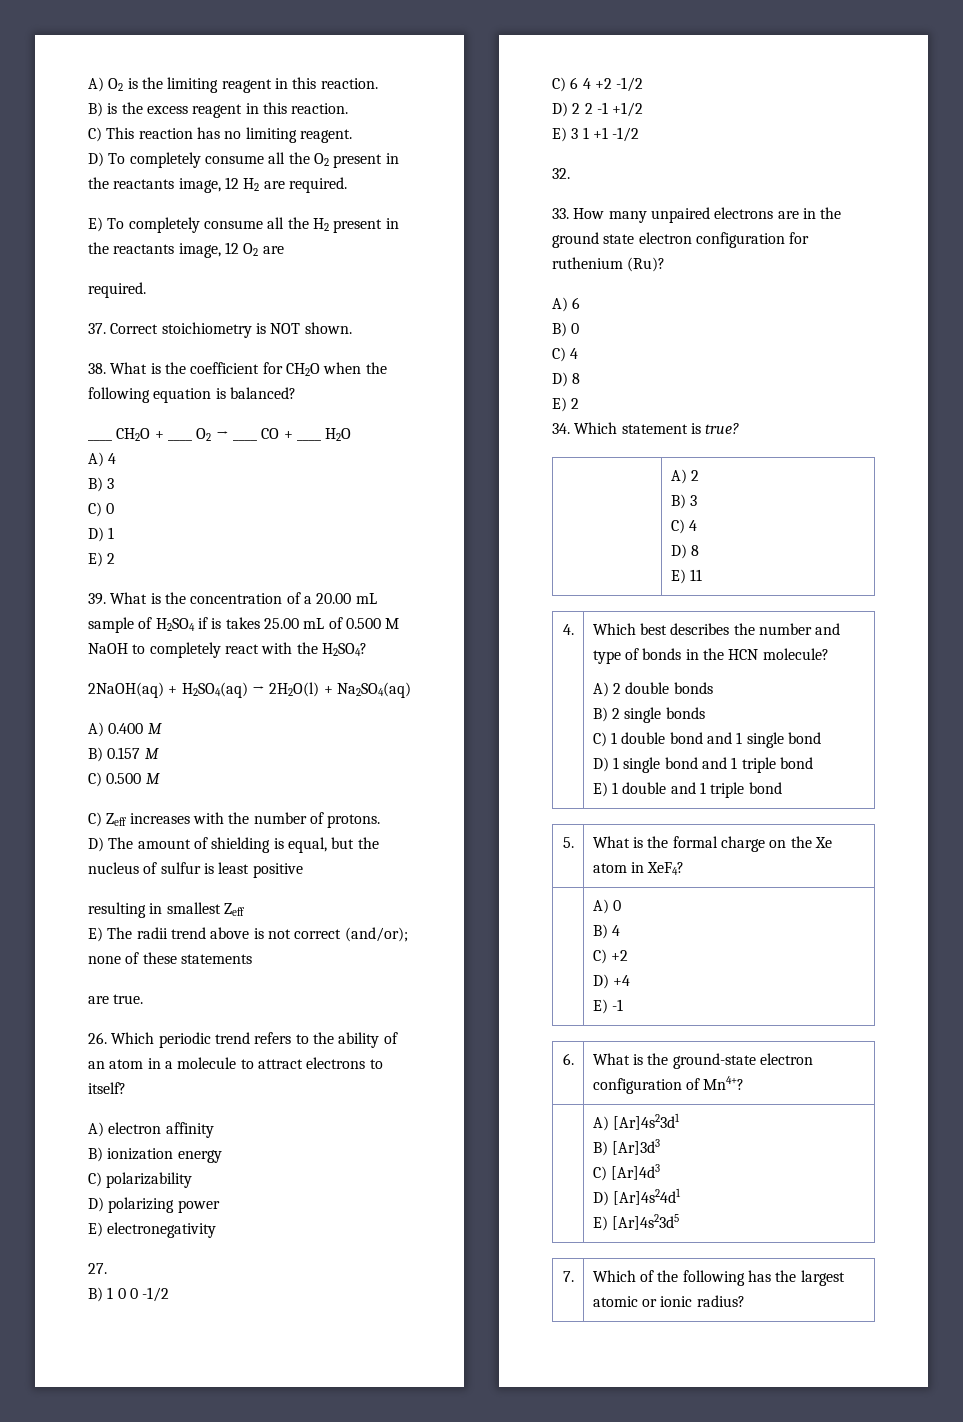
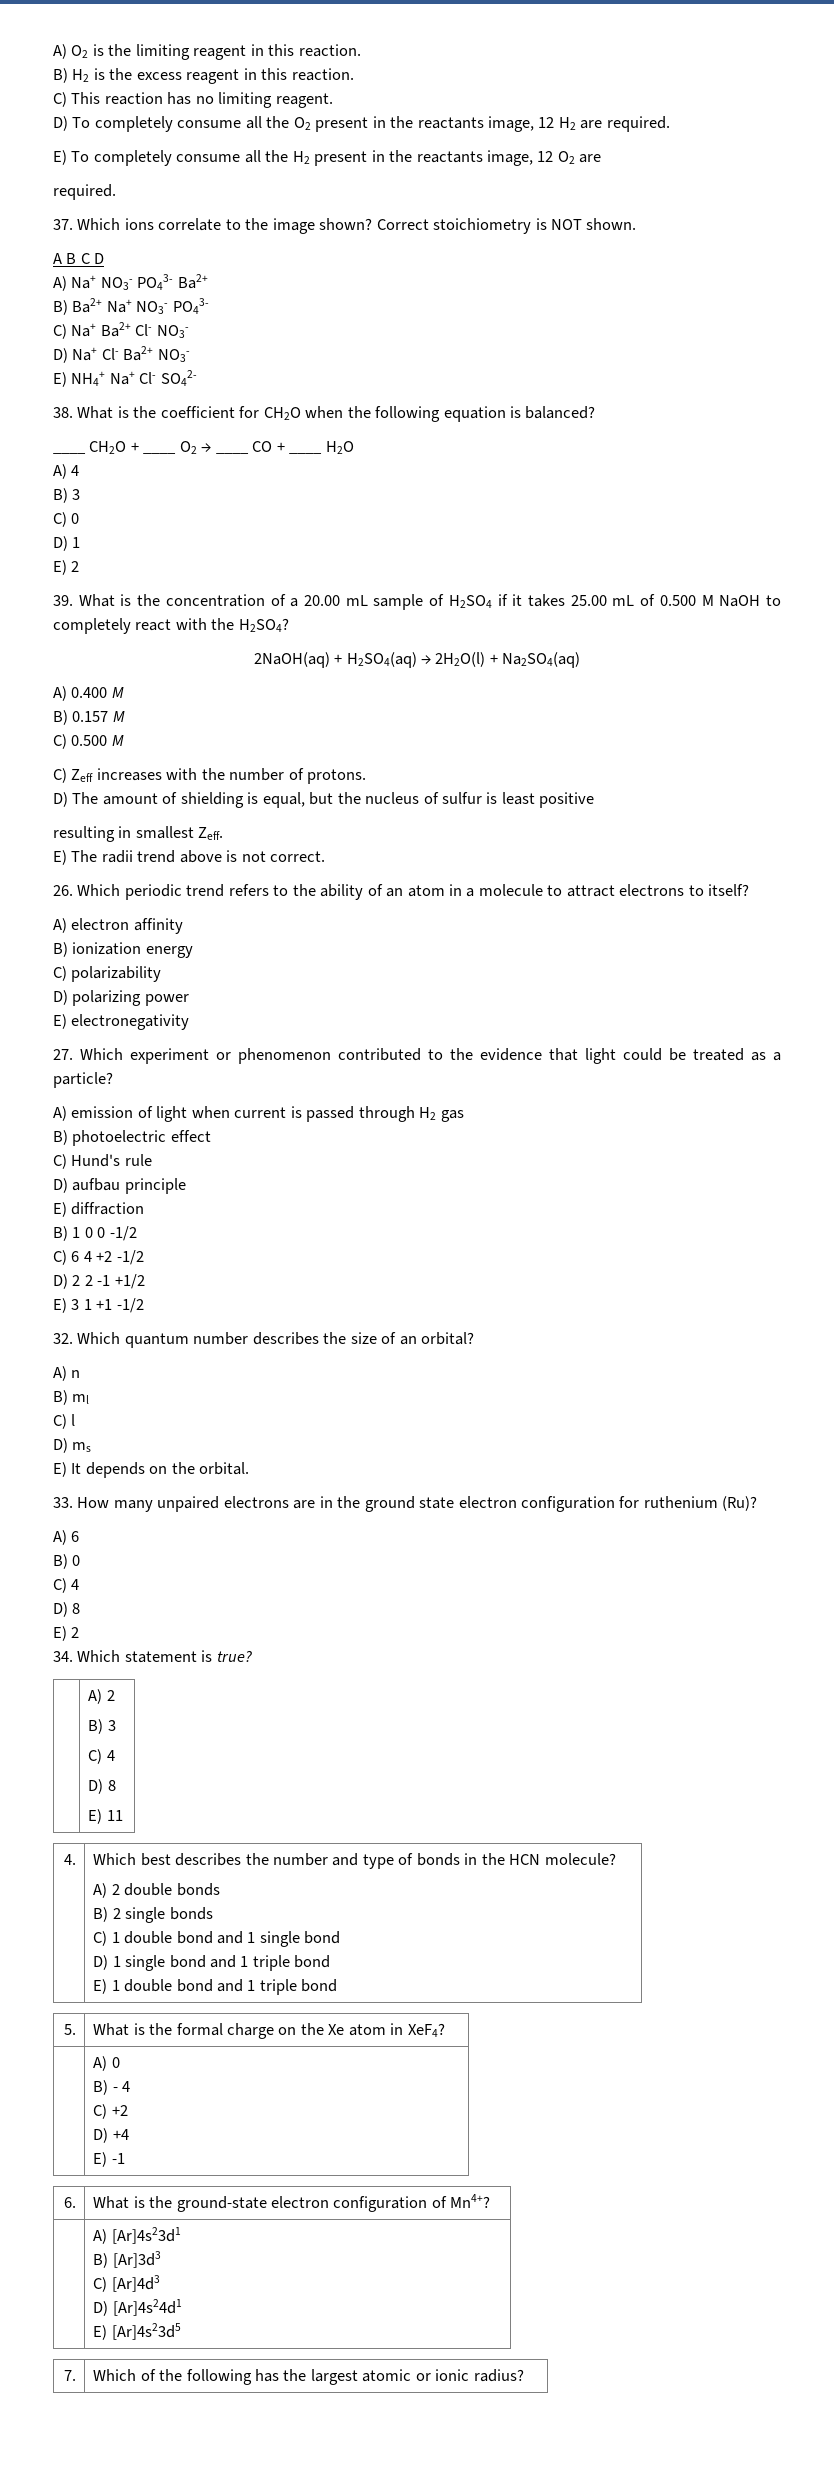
- B) is the excess reagent in this reaction.
+ B) H2 is the excess reagent in this reaction.
- 37. Correct stoichiometry is NOT shown.
+ 37. Which ions correlate to the image shown? Correct stoichiometry is NOT shown.
+ A B C D
+ A) Na+ NO3- PO43- Ba2+
+ B) Ba2+ Na+ NO3- PO43-
+ C) Na+ Ba2+ Cl- NO3-
+ D) Na+ Cl- Ba2+ NO3-
+ E) NH4+ Na+ Cl- SO42-
- 39. What is the concentration of a 20.00 mL sample of H2SO4 if is takes 25.00 mL of 0.500 M NaOH to completely react with the H2SO4?
+ 39. What is the concentration of a 20.00 mL sample of H2SO4 if it takes 25.00 mL of 0.500 M NaOH to completely react with the H2SO4?
- resulting in smallest Zeff
+ resulting in smallest Zeff.
- E) The radii trend above is not correct (and/or); none of these statements
- are true.
+ E) The radii trend above is not correct.
- 27.
+ 27. Which experiment or phenomenon contributed to the evidence that light could be treated as a particle?
+ A) emission of light when current is passed through H2 gas
+ B) photoelectric effect
+ C) Hund's rule
+ D) aufbau principle
+ E) diffraction
- 32.
+ 32. Which quantum number describes the size of an orbital?
+ A) n
+ B) ml
+ C) l
+ D) ms
+ E) It depends on the orbital.
- E) 1 double and 1 triple bond
+ E) 1 double bond and 1 triple bond
  | A) 0
- B) 4
+ B) - 4

